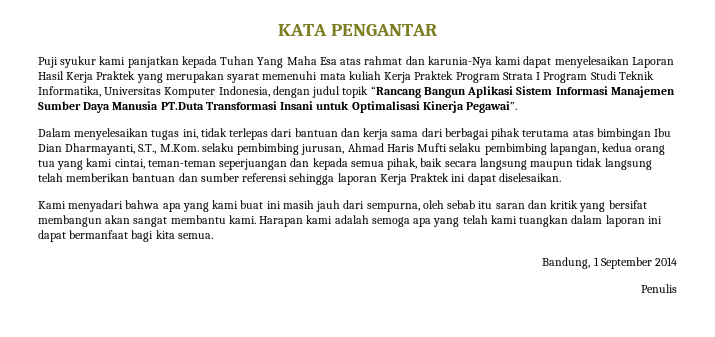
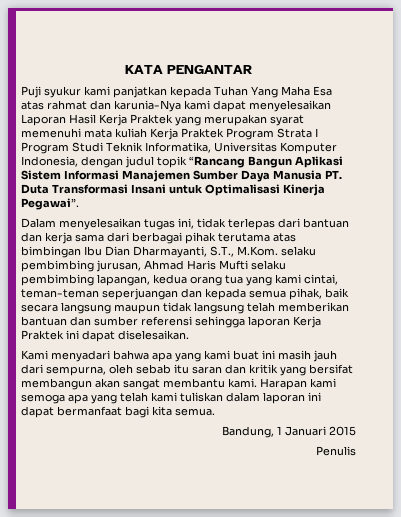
- Puji syukur kami panjatkan kepada Tuhan Yang Maha Esa atas rahmat dan karunia-Nya kami dapat menyelesaikan Laporan Hasil Kerja Praktek yang merupakan syarat memenuhi mata kuliah Kerja Praktek Program Strata I Program Studi Teknik Informatika, Universitas Komputer Indonesia, dengan judul topik “Rancang Bangun Aplikasi Sistem Informasi Manajemen Sumber Daya Manusia PT.Duta Transformasi Insani untuk Optimalisasi Kinerja Pegawai”.
+ Puji syukur kami panjatkan kepada Tuhan Yang Maha Esa atas rahmat dan karunia-Nya kami dapat menyelesaikan Laporan Hasil Kerja Praktek yang merupakan syarat memenuhi mata kuliah Kerja Praktek Program Strata I Program Studi Teknik Informatika, Universitas Komputer Indonesia, dengan judul topik “Rancang Bangun Aplikasi Sistem Informasi Manajemen Sumber Daya Manusia PT. Duta Transformasi Insani untuk Optimalisasi Kinerja Pegawai”.
- Harapan kami adalah semoga apa yang telah kami tuangkan dalam laporan ini dapat bermanfaat bagi kita semua.
+ Harapan kami semoga apa yang telah kami tuliskan dalam laporan ini dapat bermanfaat bagi kita semua.
- Bandung, 1 September 2014
+ Bandung, 1 Januari 2015

